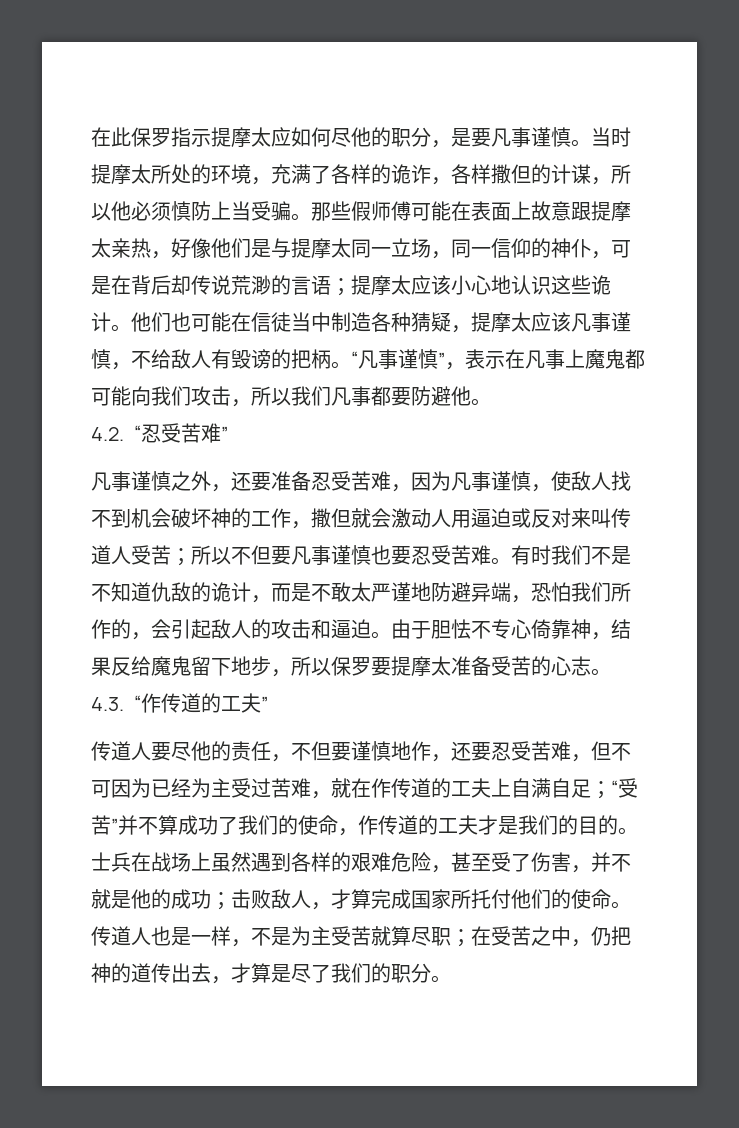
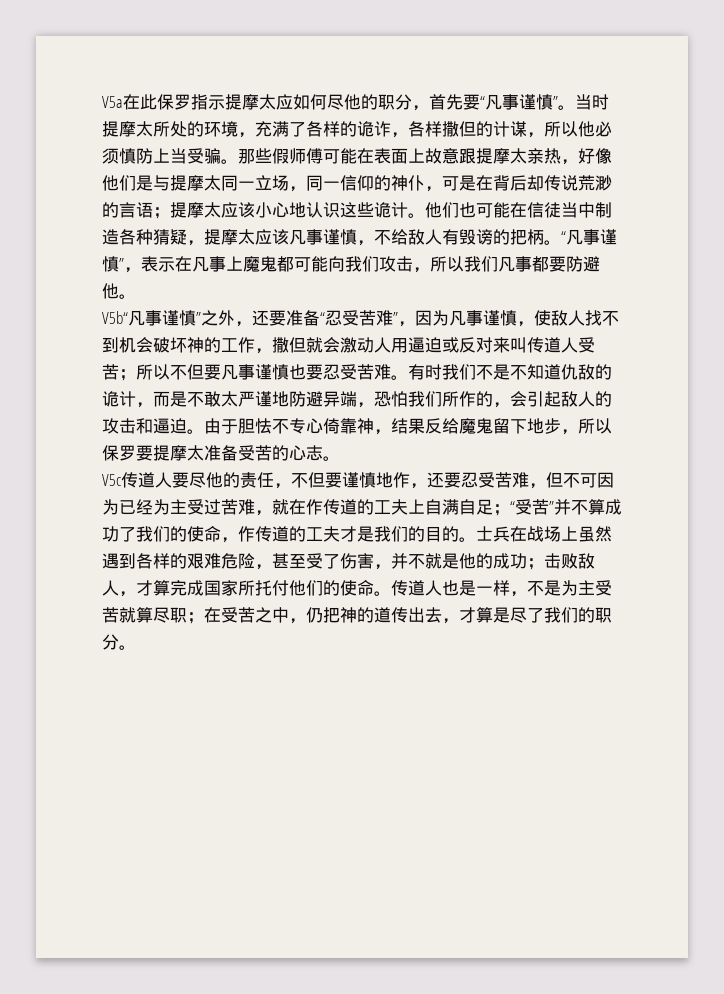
- 在此保罗指示提摩太应如何尽他的职分，是要凡事谨慎。
+ V5a在此保罗指示提摩太应如何尽他的职分，首先要“凡事谨慎”。
- 4.2. “忍受苦难”
- 凡事谨慎之外，还要准备忍受苦难，因为凡事谨慎，使敌人找不到机会破坏神的工作，撒但就会激动人用逼迫或反对来叫传道人受苦；所以不但要凡事谨慎也要忍受苦难。
+ V5b“凡事谨慎”之外，还要准备“忍受苦难”，因为凡事谨慎，使敌人找不到机会破坏神的工作，撒但就会激动人用逼迫或反对来叫传道人受苦；所以不但要凡事谨慎也要忍受苦难。
- 4.3. “作传道的工夫”
- 传道人要尽他的责任，不但要谨慎地作，还要忍受苦难，但不可因为已经为主受过苦难，就在作传道的工夫上自满自足；“受苦”并不算成功了我们的使命，作传道的工夫才是我们的目的。
+ V5c传道人要尽他的责任，不但要谨慎地作，还要忍受苦难，但不可因为已经为主受过苦难，就在作传道的工夫上自满自足；“受苦”并不算成功了我们的使命，作传道的工夫才是我们的目的。

